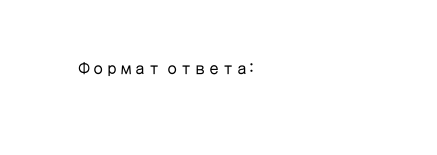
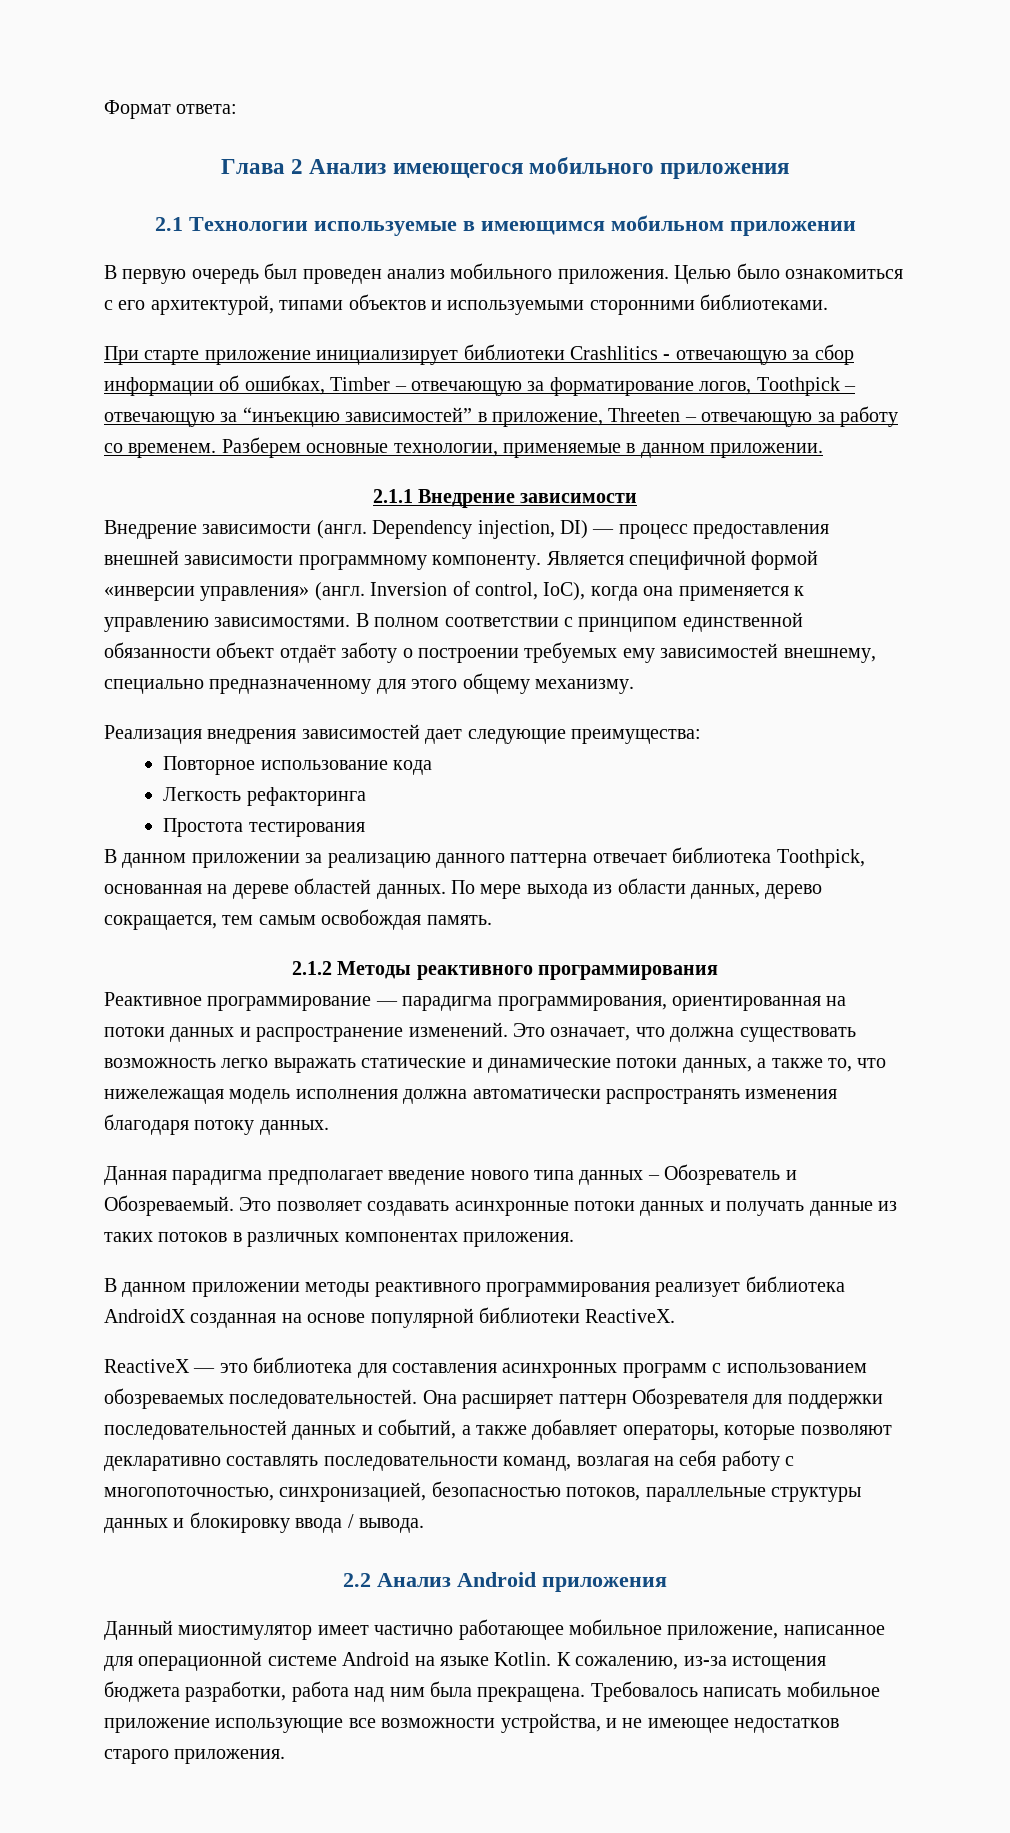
+ Глава 2 Анализ имеющегося мобильного приложения
+ 2.1 Технологии используемые в имеющимся мобильном приложении
+ В первую очередь был проведен анализ мобильного приложения. Целью было ознакомиться с его архитектурой, типами объектов и используемыми сторонними библиотеками.
+ При старте приложение инициализирует библиотеки Crashlitics - отвечающую за сбор информации об ошибках, Timber – отвечающую за форматирование логов, Toothpick – отвечающую за “инъекцию зависимостей” в приложение, Threeten – отвечающую за работу со временем. Разберем основные технологии, применяемые в данном приложении.
+ 2.1.1 Внедрение зависимости
+ Внедрение зависимости (англ. Dependency injection, DI) — процесс предоставления внешней зависимости программному компоненту. Является специфичной формой «инверсии управления» (англ. Inversion of control, IoC), когда она применяется к управлению зависимостями. В полном соответствии с принципом единственной обязанности объект отдаёт заботу о построении требуемых ему зависимостей внешнему, специально предназначенному для этого общему механизму.
+ Реализация внедрения зависимостей дает следующие преимущества:
+ Повторное использование кода
+ Легкость рефакторинга
+ Простота тестирования
+ В данном приложении за реализацию данного паттерна отвечает библиотека Toothpick, основанная на дереве областей данных. По мере выхода из области данных, дерево сокращается, тем самым освобождая память.
+ 2.1.2 Методы реактивного программирования
+ Реактивное программирование — парадигма программирования, ориентированная на потоки данных и распространение изменений. Это означает, что должна существовать возможность легко выражать статические и динамические потоки данных, а также то, что нижележащая модель исполнения должна автоматически распространять изменения благодаря потоку данных.
+ Данная парадигма предполагает введение нового типа данных – Обозреватель и Обозреваемый. Это позволяет создавать асинхронные потоки данных и получать данные из таких потоков в различных компонентах приложения.
+ В данном приложении методы реактивного программирования реализует библиотека AndroidX созданная на основе популярной библиотеки ReactiveX.
+ ReactiveX — это библиотека для составления асинхронных программ с использованием обозреваемых последовательностей. Она расширяет паттерн Обозревателя для поддержки последовательностей данных и событий, а также добавляет операторы, которые позволяют декларативно составлять последовательности команд, возлагая на себя работу с многопоточностью, синхронизацией, безопасностью потоков, параллельные структуры данных и блокировку ввода / вывода.
+ 2.2 Анализ Android приложения
+ Данный миостимулятор имеет частично работающее мобильное приложение, написанное для операционной системе Android на языке Kotlin. К сожалению, из-за истощения бюджета разработки, работа над ним была прекращена. Требовалось написать мобильное приложение использующие все возможности устройства, и не имеющее недостатков старого приложения.

